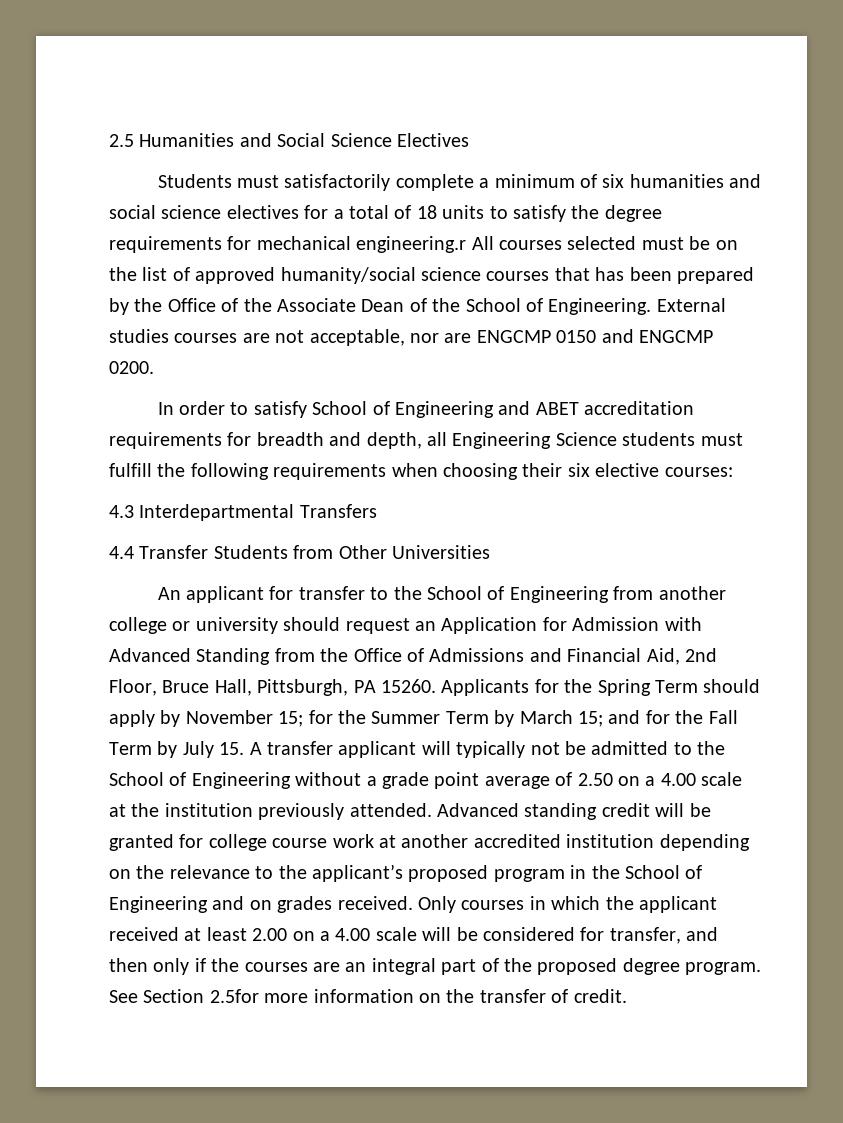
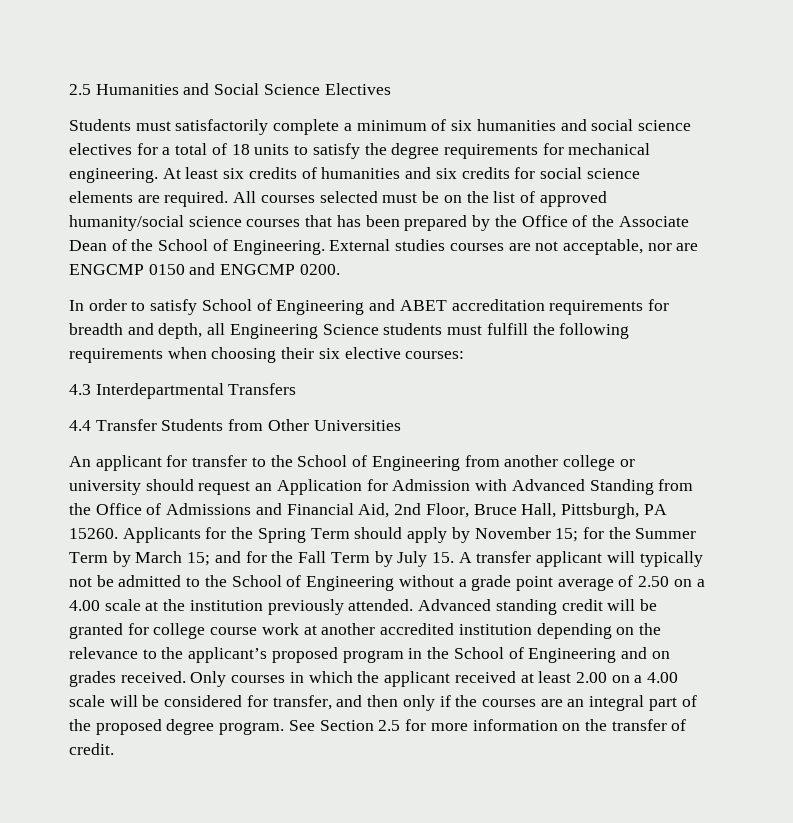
- Students must satisfactorily complete a minimum of six humanities and social science electives for a total of 18 units to satisfy the degree requirements for mechanical engineering.r All courses selected must be on the list of approved humanity/social science courses that has been prepared by the Office of the Associate Dean of the School of Engineering.
+ Students must satisfactorily complete a minimum of six humanities and social science electives for a total of 18 units to satisfy the degree requirements for mechanical engineering. At least six credits of humanities and six credits for social science elements are required. All courses selected must be on the list of approved humanity/social science courses that has been prepared by the Office of the Associate Dean of the School of Engineering.
- See Section 2.5for more information on the transfer of credit.
+ See Section 2.5 for more information on the transfer of credit.

